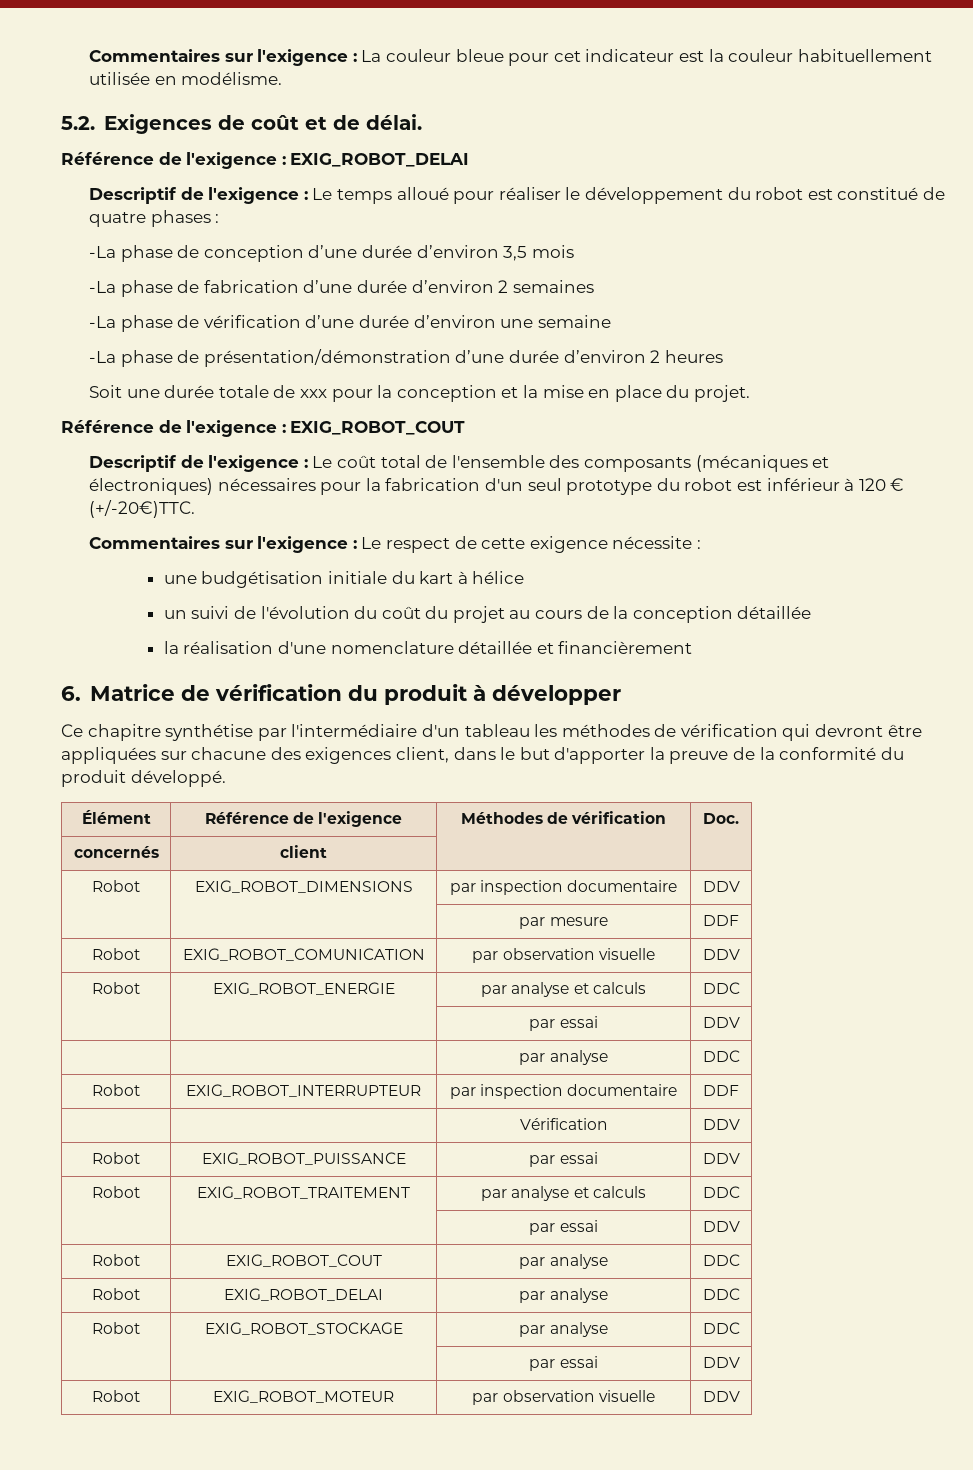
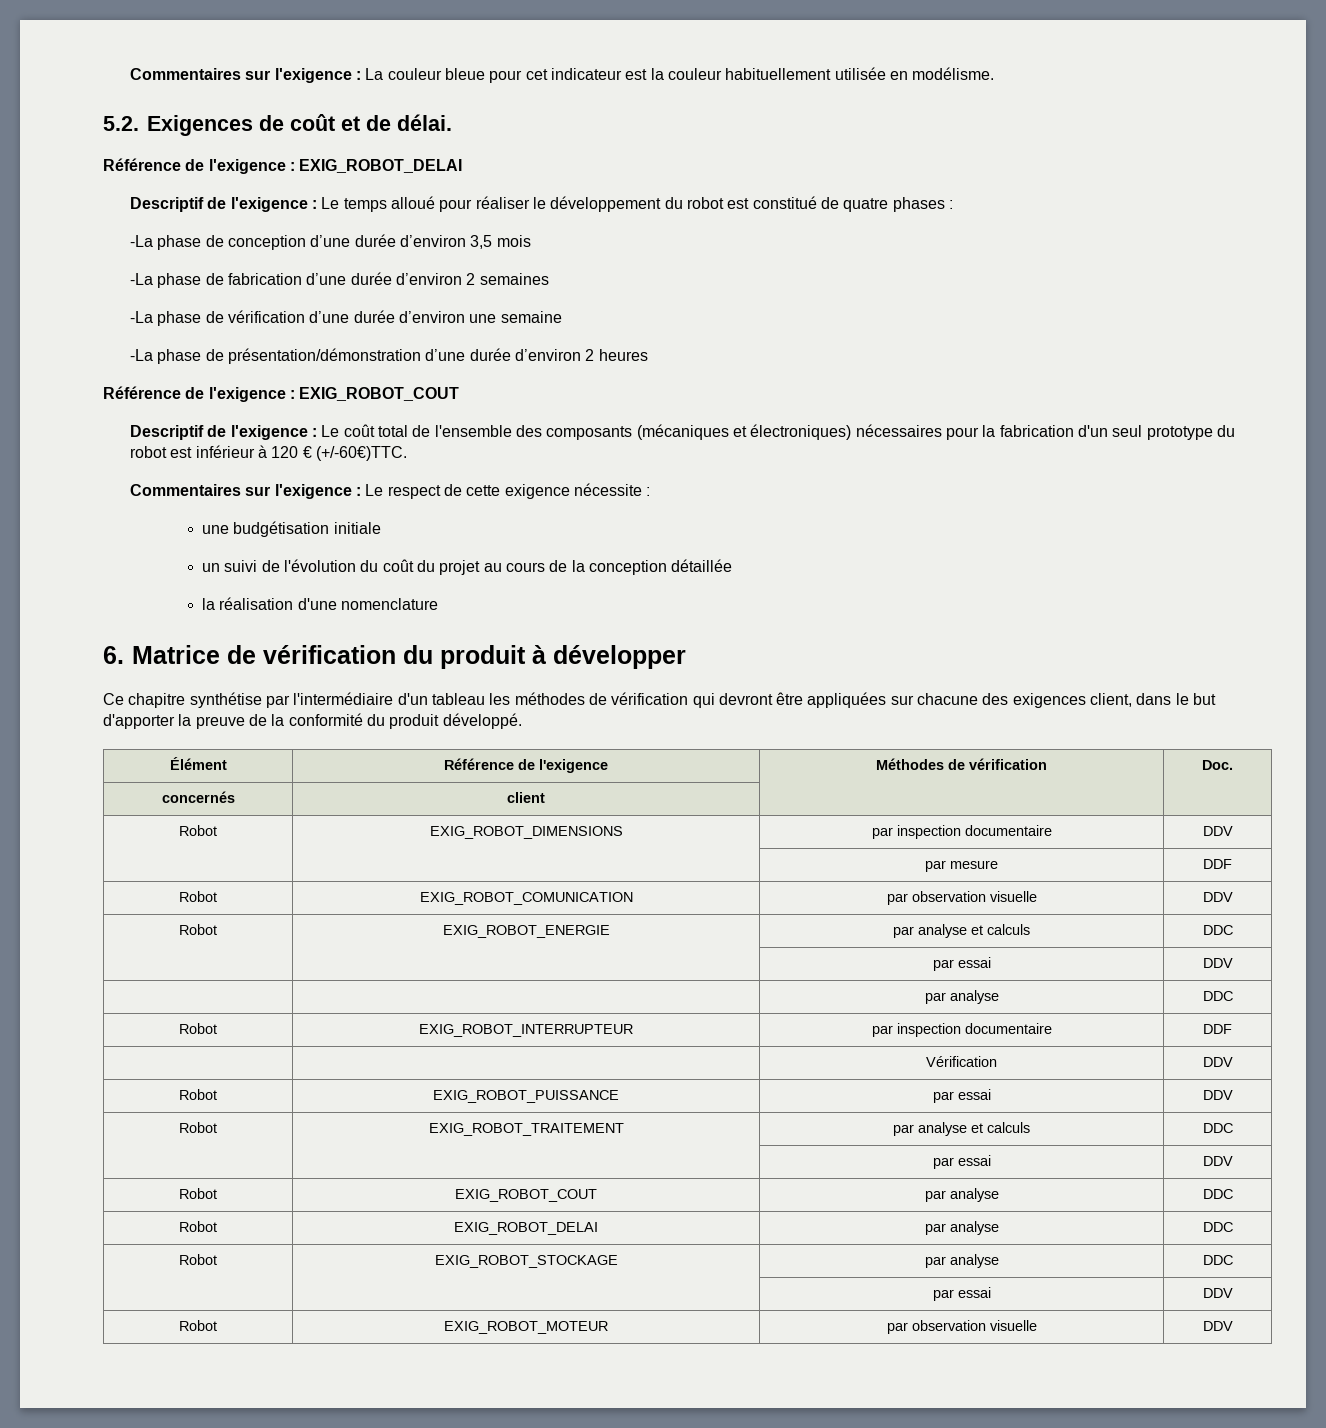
- Soit une durée totale de xxx pour la conception et la mise en place du projet.
- Descriptif de l'exigence : Le coût total de l'ensemble des composants (mécaniques et électroniques) nécessaires pour la fabrication d'un seul prototype du robot est inférieur à 120 € (+/-20€)TTC.
+ Descriptif de l'exigence : Le coût total de l'ensemble des composants (mécaniques et électroniques) nécessaires pour la fabrication d'un seul prototype du robot est inférieur à 120 € (+/-60€)TTC.
- une budgétisation initiale du kart à hélice
+ une budgétisation initiale
- la réalisation d'une nomenclature détaillée et financièrement
+ la réalisation d'une nomenclature

